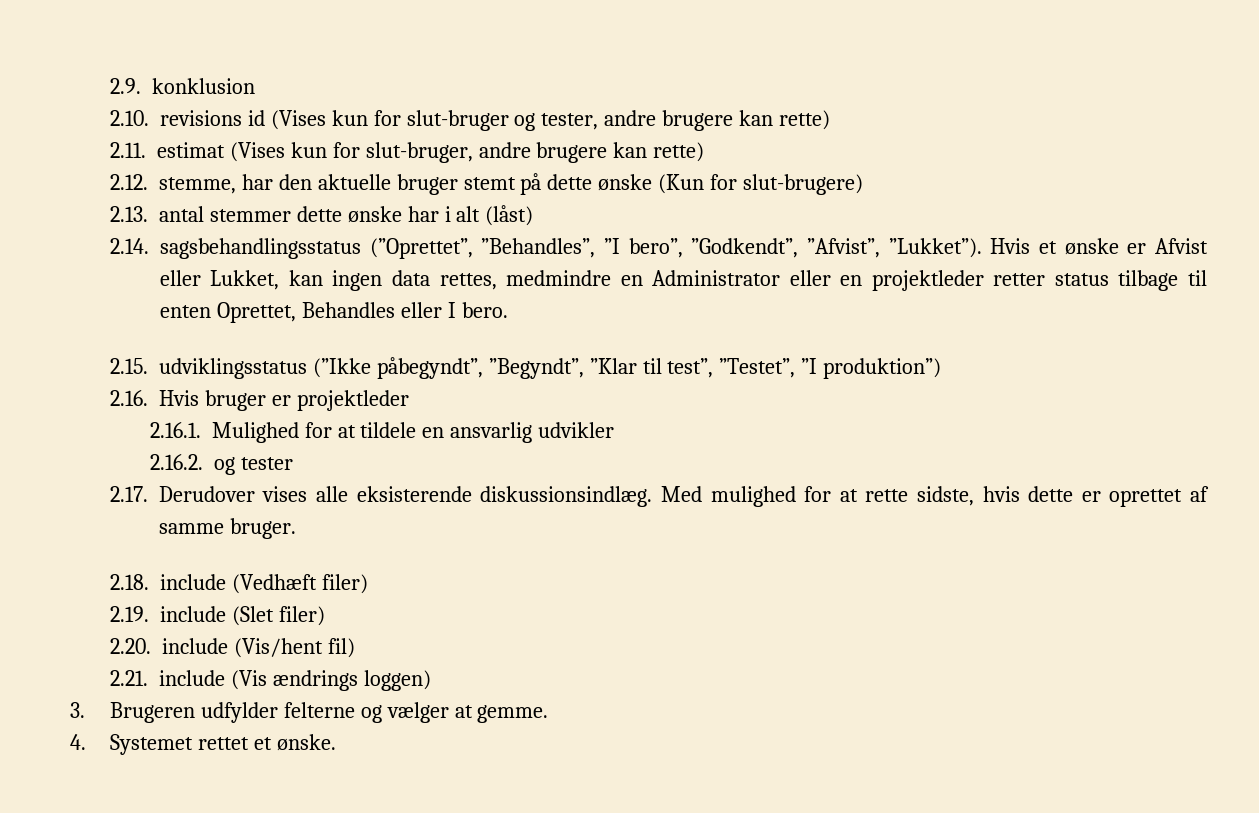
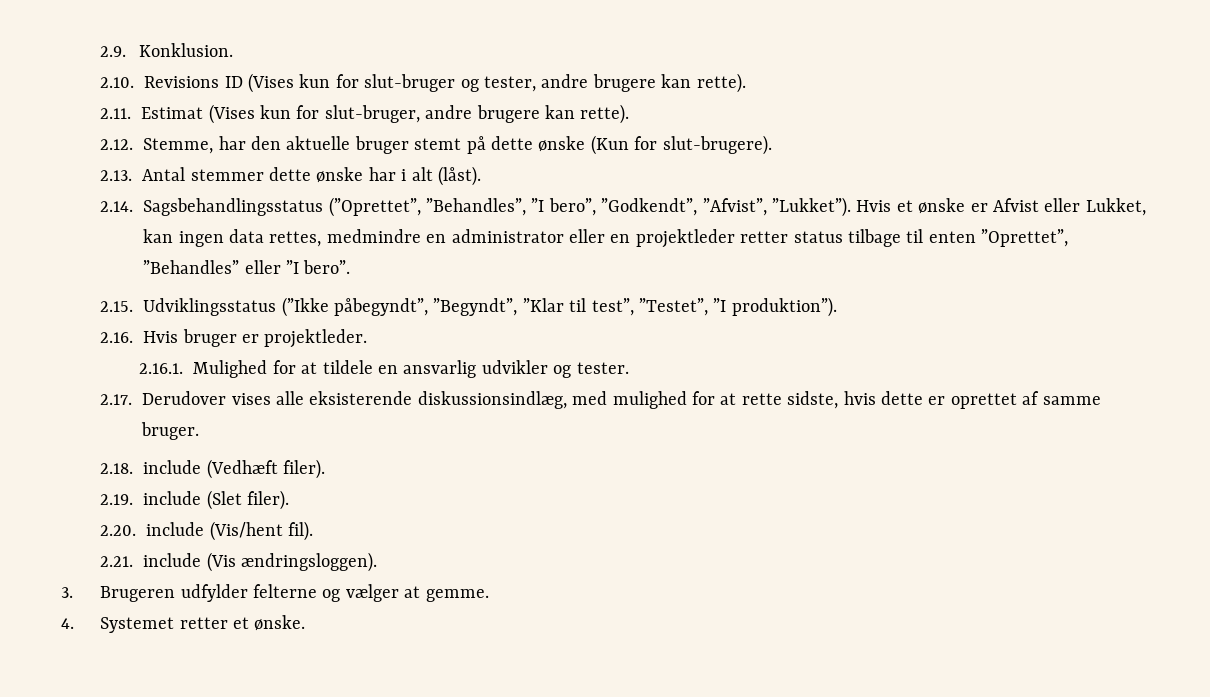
- 2.9. konklusion
+ 2.9. Konklusion.
- 2.10. revisions id (Vises kun for slut-bruger og tester, andre brugere kan rette)
+ 2.10. Revisions ID (Vises kun for slut-bruger og tester, andre brugere kan rette).
- 2.11. estimat (Vises kun for slut-bruger, andre brugere kan rette)
+ 2.11. Estimat (Vises kun for slut-bruger, andre brugere kan rette).
- 2.12. stemme, har den aktuelle bruger stemt på dette ønske (Kun for slut-brugere)
+ 2.12. Stemme, har den aktuelle bruger stemt på dette ønske (Kun for slut-brugere).
- 2.13. antal stemmer dette ønske har i alt (låst)
+ 2.13. Antal stemmer dette ønske har i alt (låst).
- 2.14. sagsbehandlingsstatus (”Oprettet”, ”Behandles”, ”I bero”, ”Godkendt”, ”Afvist”, ”Lukket”).
+ 2.14. Sagsbehandlingsstatus (”Oprettet”, ”Behandles”, ”I bero”, ”Godkendt”, ”Afvist”, ”Lukket”).
- Hvis et ønske er Afvist eller Lukket, kan ingen data rettes, medmindre en Administrator eller en projektleder retter status tilbage til enten Oprettet, Behandles eller I bero.
+ Hvis et ønske er Afvist eller Lukket, kan ingen data rettes, medmindre en administrator eller en projektleder retter status tilbage til enten ”Oprettet”, ”Behandles” eller ”I bero”.
- 2.15. udviklingsstatus (”Ikke påbegyndt”, ”Begyndt”, ”Klar til test”, ”Testet”, ”I produktion”)
+ 2.15. Udviklingsstatus (”Ikke påbegyndt”, ”Begyndt”, ”Klar til test”, ”Testet”, ”I produktion”).
- 2.16. Hvis bruger er projektleder
+ 2.16. Hvis bruger er projektleder.
- 2.16.1. Mulighed for at tildele en ansvarlig udvikler
- 2.16.2. og tester
+ 2.16.1. Mulighed for at tildele en ansvarlig udvikler og tester.
- 2.17. Derudover vises alle eksisterende diskussionsindlæg. Med mulighed for at rette sidste, hvis dette er oprettet af samme bruger.
+ 2.17. Derudover vises alle eksisterende diskussionsindlæg, med mulighed for at rette sidste, hvis dette er oprettet af samme bruger.
- 2.18. include (Vedhæft filer)
+ 2.18. include (Vedhæft filer).
- 2.19. include (Slet filer)
+ 2.19. include (Slet filer).
- 2.20. include (Vis/hent fil)
+ 2.20. include (Vis/hent fil).
- 2.21. include (Vis ændrings loggen)
+ 2.21. include (Vis ændringsloggen).
- 4. Systemet rettet et ønske.
+ 4. Systemet retter et ønske.

